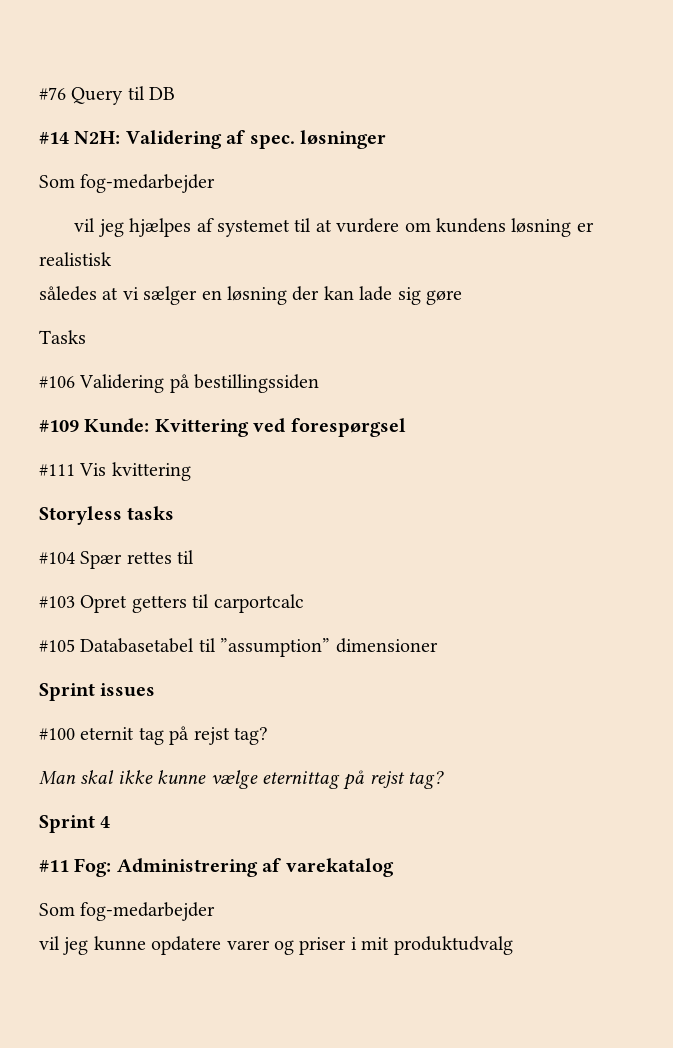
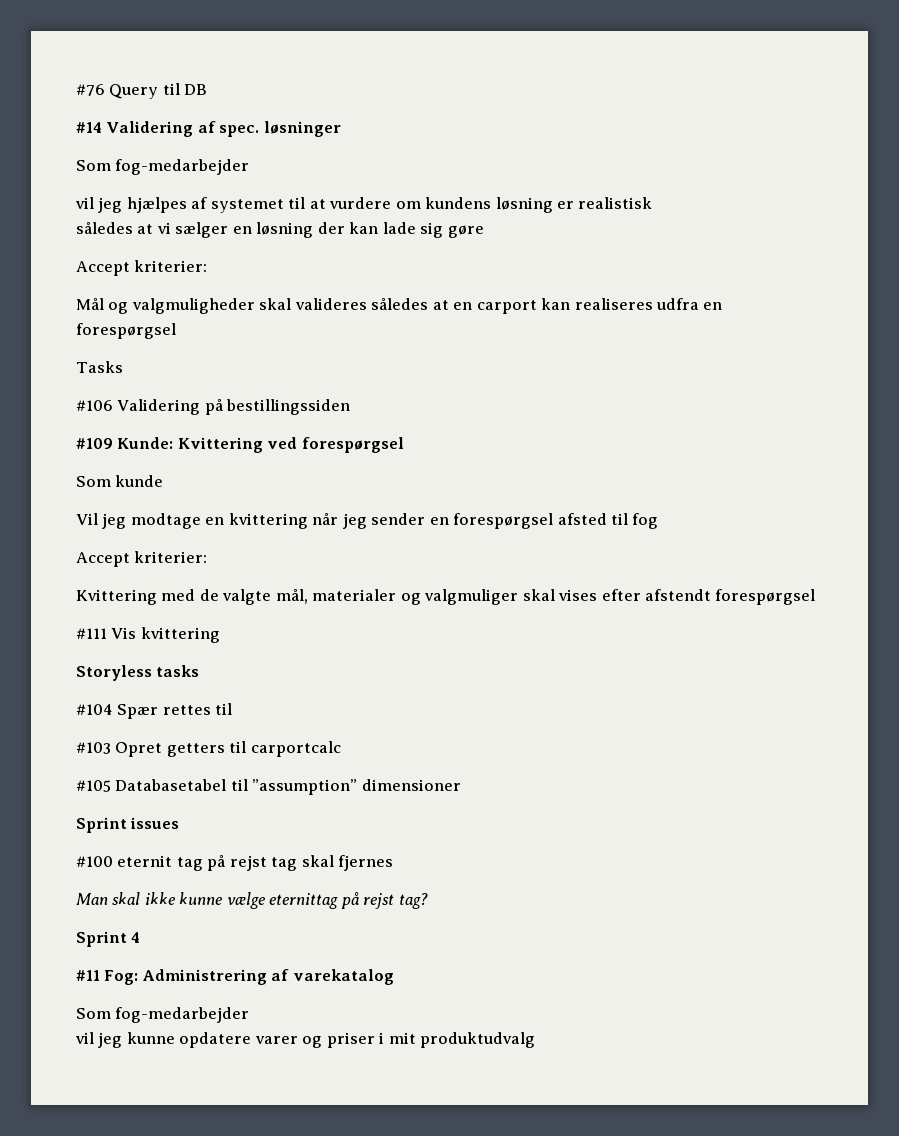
- #14 N2H: Validering af spec. løsninger
+ #14 Validering af spec. løsninger
  således at vi sælger en løsning der kan lade sig gøre
+ Accept kriterier:
+ Mål og valgmuligheder skal valideres således at en carport kan realiseres udfra en forespørgsel
+ Som kunde
+ Vil jeg modtage en kvittering når jeg sender en forespørgsel afsted til fog
+ Accept kriterier:
+ Kvittering med de valgte mål, materialer og valgmuliger skal vises efter afstendt forespørgsel
- #100 eternit tag på rejst tag?
+ #100 eternit tag på rejst tag skal fjernes

